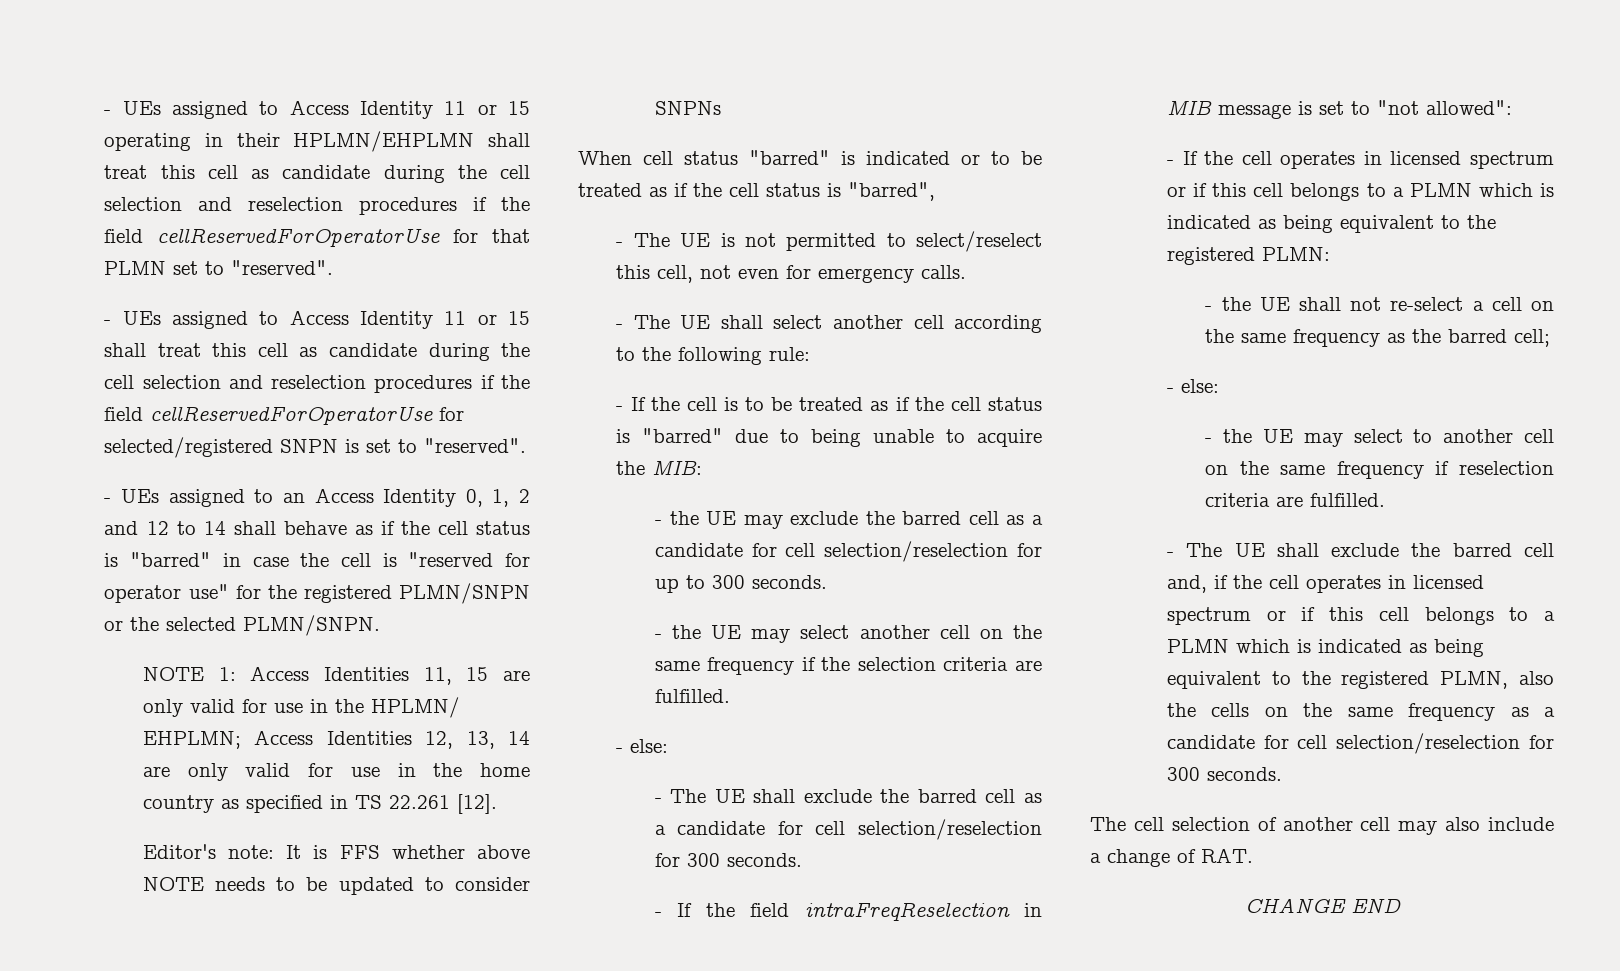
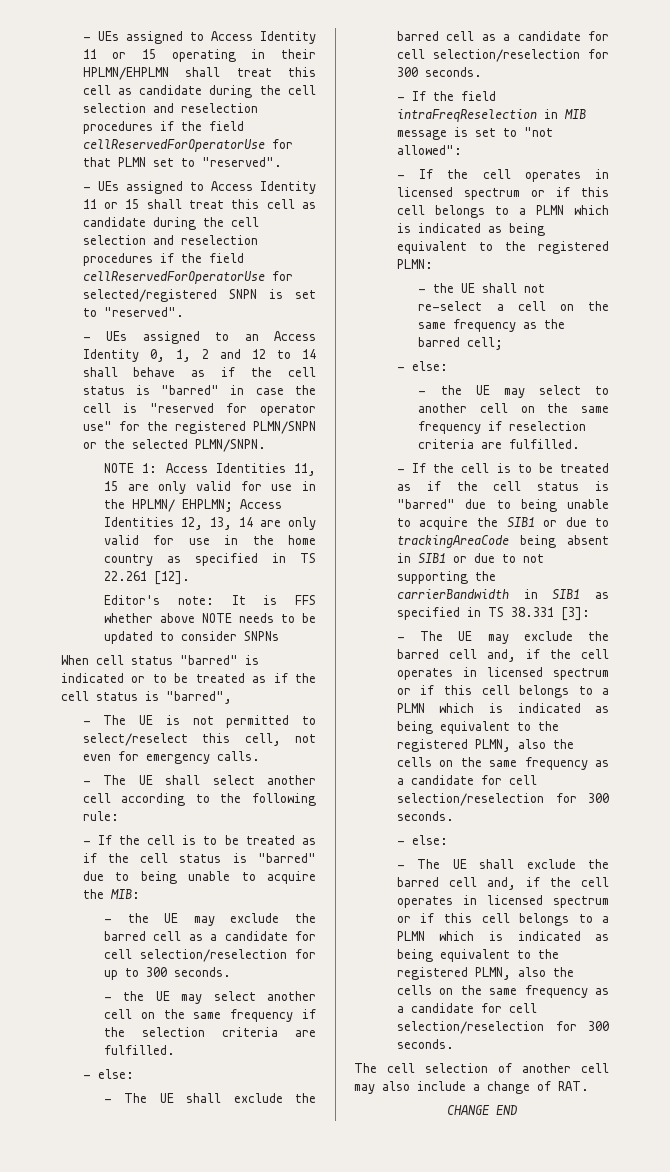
+ - If the cell is to be treated as if the cell status is "barred" due to being unable to acquire the SIB1 or due to trackingAreaCode being absent in SIB1 or due to not supporting the carrierBandwidth in SIB1 as specified in TS 38.331 [3]:
+ - The UE may exclude the barred cell and, if the cell operates in licensed spectrum or if this cell belongs to a PLMN which is indicated as being equivalent to the registered PLMN, also the cells on the same frequency as a candidate for cell selection/reselection for 300 seconds.
+ - else:

